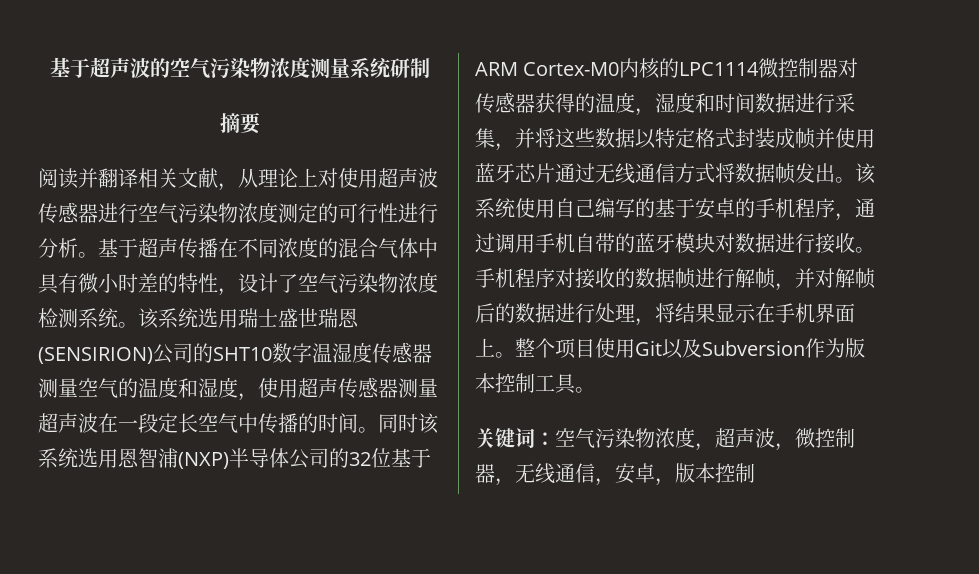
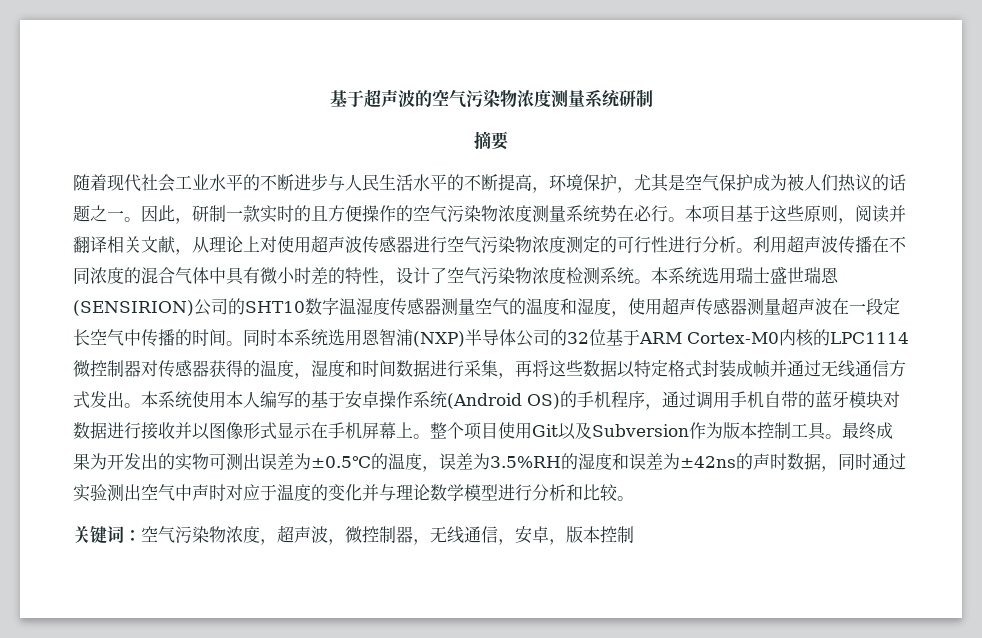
- 阅读并翻译相关文献，从理论上对使用超声波传感器进行空气污染物浓度测定的可行性进行分析。
+ 随着现代社会工业水平的不断进步与人民生活水平的不断提高，环境保护，尤其是空气保护成为被人们热议的话题之一。因此，研制一款实时的且方便操作的空气污染物浓度测量系统势在必行。本项目基于这些原则，阅读并翻译相关文献，从理论上对使用超声波传感器进行空气污染物浓度测定的可行性进行分析。
- 基于超声传播在不同浓度的混合气体中具有微小时差的特性，设计了空气污染物浓度检测系统。
+ 利用超声波传播在不同浓度的混合气体中具有微小时差的特性，设计了空气污染物浓度检测系统。
- 该系统选用瑞士盛世瑞恩(SENSIRION)公司的SHT10数字温湿度传感器测量空气的温度和湿度，使用超声传感器测量超声波在一段定长空气中传播的时间。
+ 本系统选用瑞士盛世瑞恩(SENSIRION)公司的SHT10数字温湿度传感器测量空气的温度和湿度，使用超声传感器测量超声波在一段定长空气中传播的时间。
- 同时该系统选用恩智浦(NXP)半导体公司的32位基于ARM Cortex-M0内核的LPC1114微控制器对传感器获得的温度，湿度和时间数据进行采集，并将这些数据以特定格式封装成帧并使用蓝牙芯片通过无线通信方式将数据帧发出。该系统使用自己编写的基于安卓的手机程序，通过调用手机自带的蓝牙模块对数据进行接收。手机程序对接收的数据帧进行解帧，并对解帧后的数据进行处理，将结果显示在手机界面上。
+ 同时本系统选用恩智浦(NXP)半导体公司的32位基于ARM Cortex-M0内核的LPC1114微控制器对传感器获得的温度，湿度和时间数据进行采集，再将这些数据以特定格式封装成帧并通过无线通信方式发出。本系统使用本人编写的基于安卓操作系统(Android OS)的手机程序，通过调用手机自带的蓝牙模块对数据进行接收并以图像形式显示在手机屏幕上。
+ 最终成果为开发出的实物可测出误差为±0.5℃的温度，误差为3.5%RH的湿度和误差为±42ns的声时数据，同时通过实验测出空气中声时对应于温度的变化并与理论数学模型进行分析和比较。

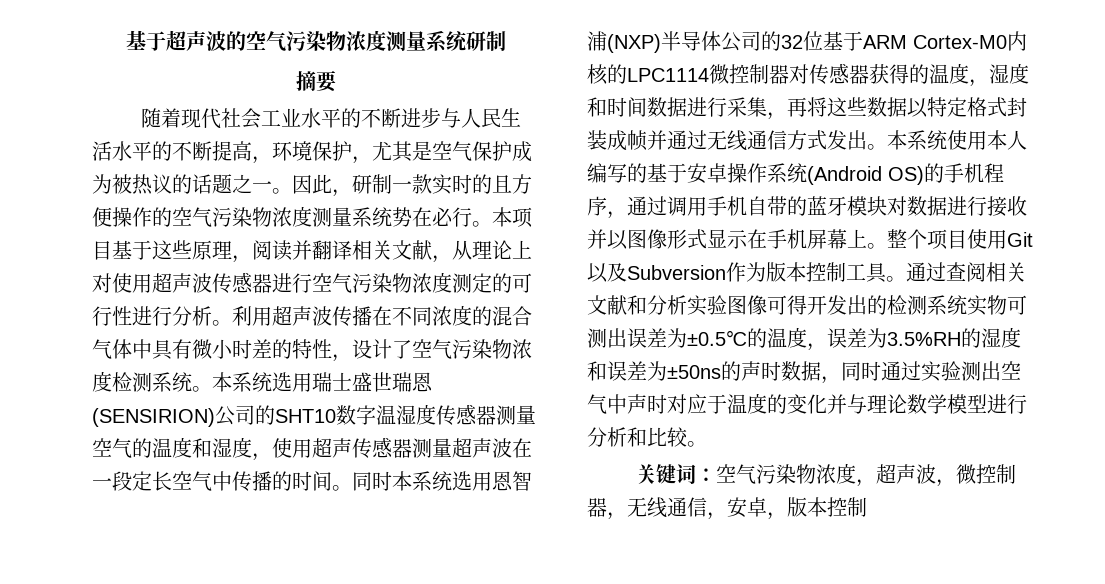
- 随着现代社会工业水平的不断进步与人民生活水平的不断提高，环境保护，尤其是空气保护成为被人们热议的话题之一。
+ 随着现代社会工业水平的不断进步与人民生活水平的不断提高，环境保护，尤其是空气保护成为被热议的话题之一。
- 本项目基于这些原则，阅读并翻译相关文献，从理论上对使用超声波传感器进行空气污染物浓度测定的可行性进行分析。
+ 本项目基于这些原理，阅读并翻译相关文献，从理论上对使用超声波传感器进行空气污染物浓度测定的可行性进行分析。
- 最终成果为开发出的实物可测出误差为±0.5℃的温度，误差为3.5%RH的湿度和误差为±42ns的声时数据，同时通过实验测出空气中声时对应于温度的变化并与理论数学模型进行分析和比较。
+ 通过查阅相关文献和分析实验图像可得开发出的检测系统实物可测出误差为±0.5℃的温度，误差为3.5%RH的湿度和误差为±50ns的声时数据，同时通过实验测出空气中声时对应于温度的变化并与理论数学模型进行分析和比较。

